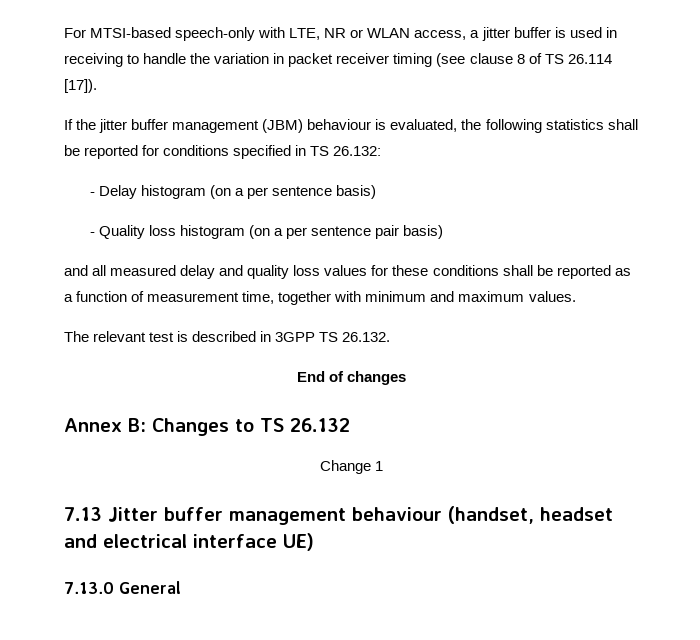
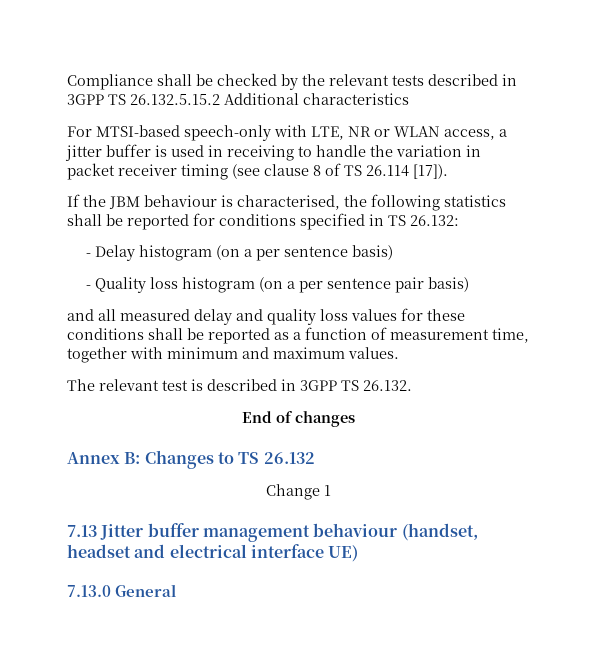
+ Compliance shall be checked by the relevant tests described in 3GPP TS 26.132.5.15.2 Additional characteristics
- If the jitter buffer management (JBM) behaviour is evaluated, the following statistics shall be reported for conditions specified in TS 26.132:
+ If the JBM behaviour is characterised, the following statistics shall be reported for conditions specified in TS 26.132:

